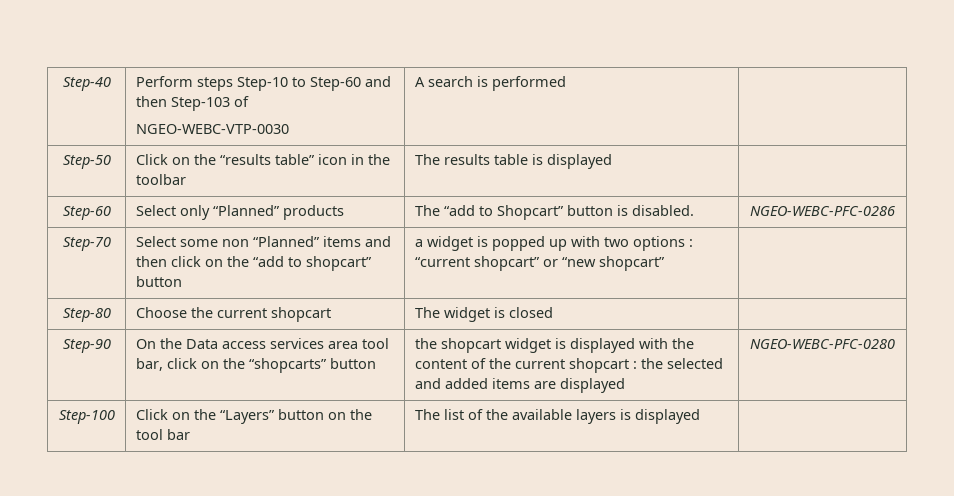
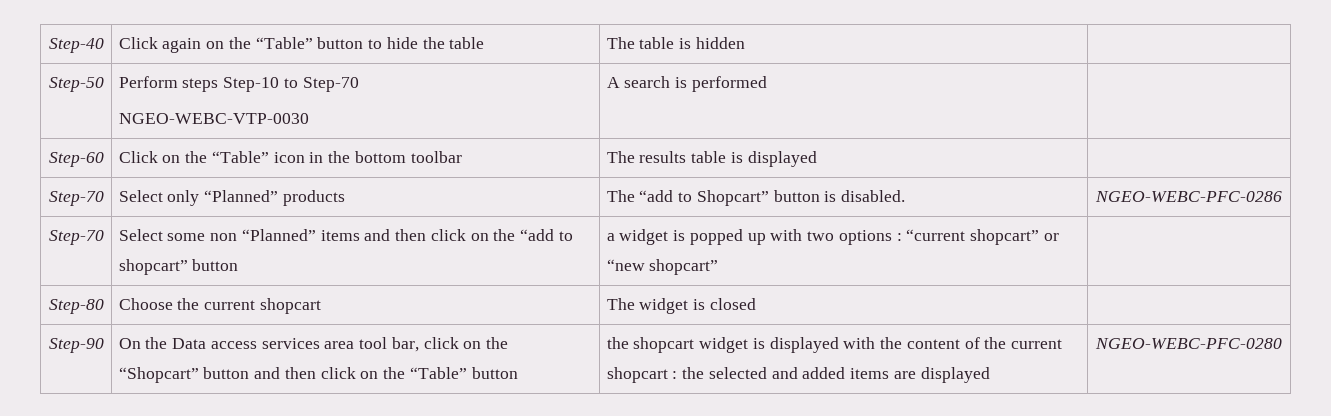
- Step-40 | Perform steps Step-10 to Step-60 and then Step-103 of
+ Step-40 | Click again on the “Table” button to hide the table | The table is hidden |
+ Step-50 | Perform steps Step-10 to Step-70
- Step-50 | Click on the “results table” icon in the toolbar | The results table is displayed |
+ Step-60 | Click on the “Table” icon in the bottom toolbar | The results table is displayed |
- Step-60 | Select only “Planned” products | The “add to Shopcart” button is disabled. | NGEO-WEBC-PFC-0286
+ Step-70 | Select only “Planned” products | The “add to Shopcart” button is disabled. | NGEO-WEBC-PFC-0286
- On the Data access services area tool bar, click on the “shopcarts” button
+ On the Data access services area tool bar, click on the “Shopcart” button and then click on the “Table” button
- Step-100 | Click on the “Layers” button on the tool bar | The list of the available layers is displayed |

